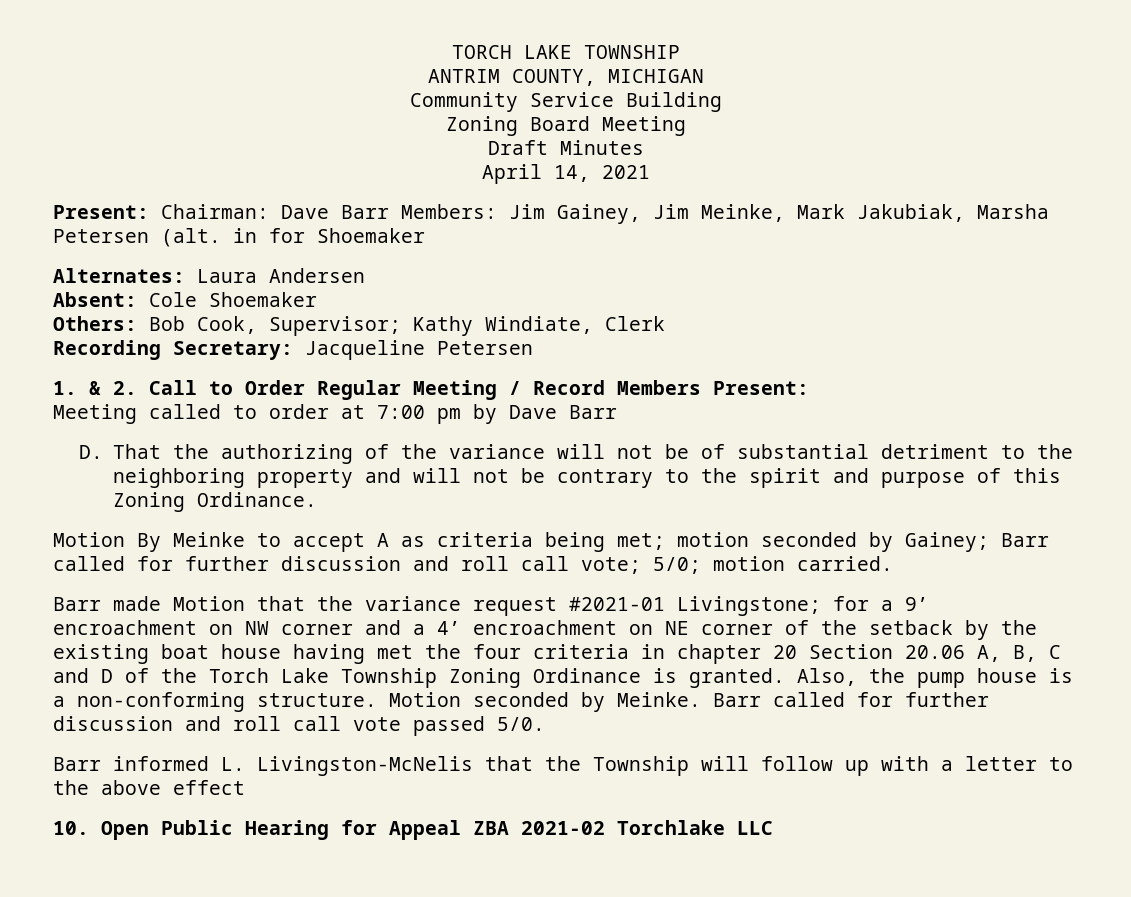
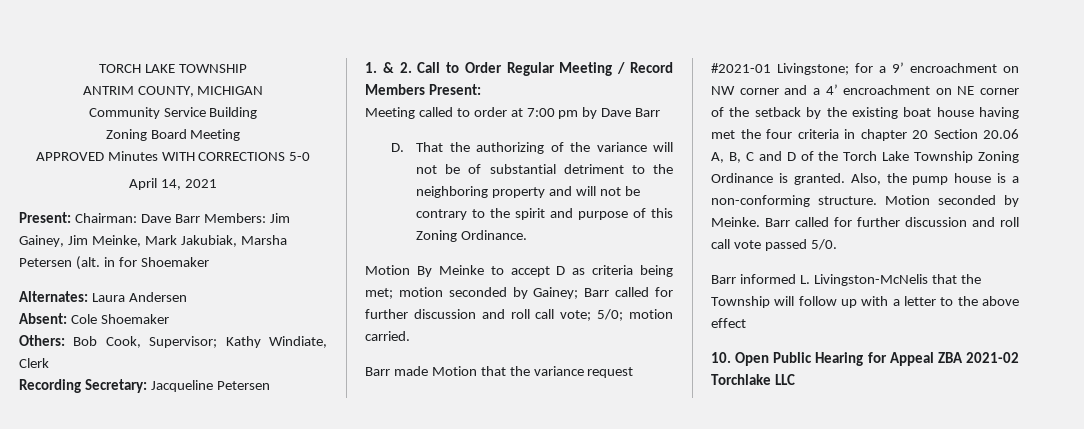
- Draft Minutes
+ APPROVED Minutes WITH CORRECTIONS 5-0
- Motion By Meinke to accept A as criteria being met; motion seconded by Gainey; Barr called for further discussion and roll call vote; 5/0; motion carried.
+ Motion By Meinke to accept D as criteria being met; motion seconded by Gainey; Barr called for further discussion and roll call vote; 5/0; motion carried.

